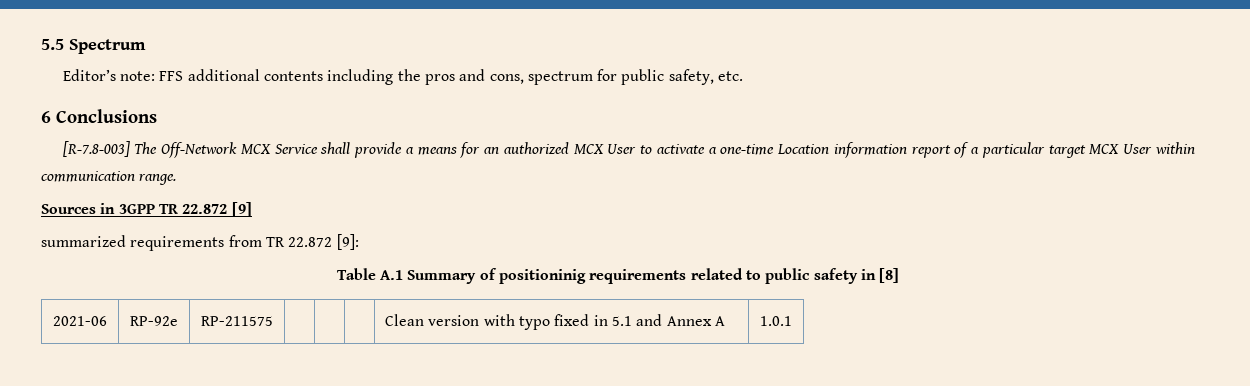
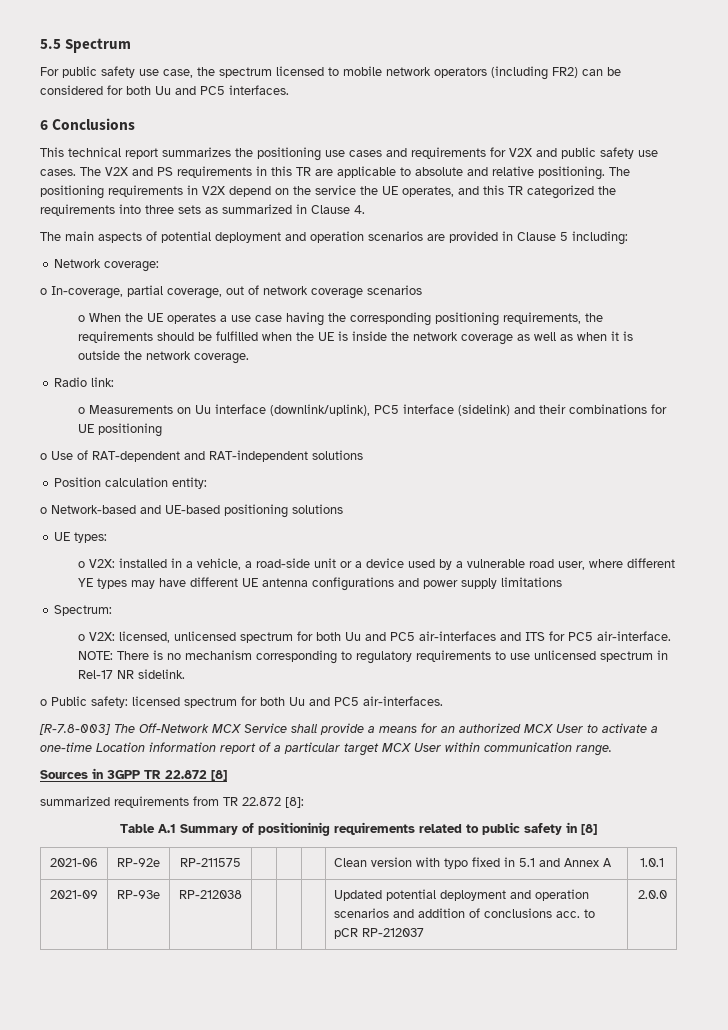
- Editor’s note: FFS additional contents including the pros and cons, spectrum for public safety, etc.
+ For public safety use case, the spectrum licensed to mobile network operators (including FR2) can be considered for both Uu and PC5 interfaces.
  6 Conclusions
+ This technical report summarizes the positioning use cases and requirements for V2X and public safety use cases. The V2X and PS requirements in this TR are applicable to absolute and relative positioning. The positioning requirements in V2X depend on the service the UE operates, and this TR categorized the requirements into three sets as summarized in Clause 4.
+ The main aspects of potential deployment and operation scenarios are provided in Clause 5 including:
+ Network coverage:
+ o In-coverage, partial coverage, out of network coverage scenarios
+ o When the UE operates a use case having the corresponding positioning requirements, the requirements should be fulfilled when the UE is inside the network coverage as well as when it is outside the network coverage.
+ Radio link:
+ o Measurements on Uu interface (downlink/uplink), PC5 interface (sidelink) and their combinations for UE positioning
+ o Use of RAT-dependent and RAT-independent solutions
+ Position calculation entity:
+ o Network-based and UE-based positioning solutions
+ UE types:
+ o V2X: installed in a vehicle, a road-side unit or a device used by a vulnerable road user, where different YE types may have different UE antenna configurations and power supply limitations
+ Spectrum:
+ o V2X: licensed, unlicensed spectrum for both Uu and PC5 air-interfaces and ITS for PC5 air-interface. NOTE: There is no mechanism corresponding to regulatory requirements to use unlicensed spectrum in Rel-17 NR sidelink.
+ o Public safety: licensed spectrum for both Uu and PC5 air-interfaces.
- Sources in 3GPP TR 22.872 [9]
+ Sources in 3GPP TR 22.872 [8]
- summarized requirements from TR 22.872 [9]:
+ summarized requirements from TR 22.872 [8]:
+ 2021-09 | RP-93e | RP-212038 | | | | Updated potential deployment and operation scenarios and addition of conclusions acc. to pCR RP-212037 | 2.0.0

